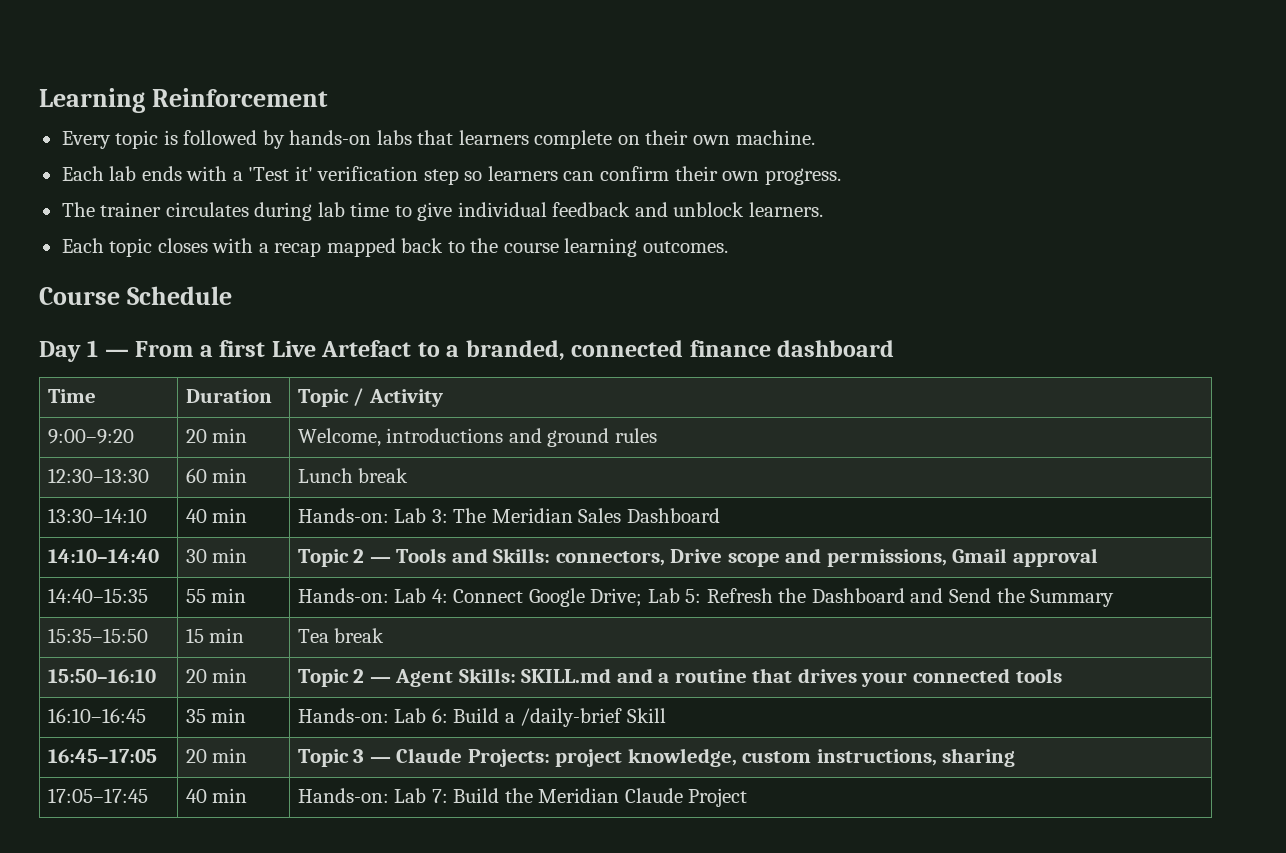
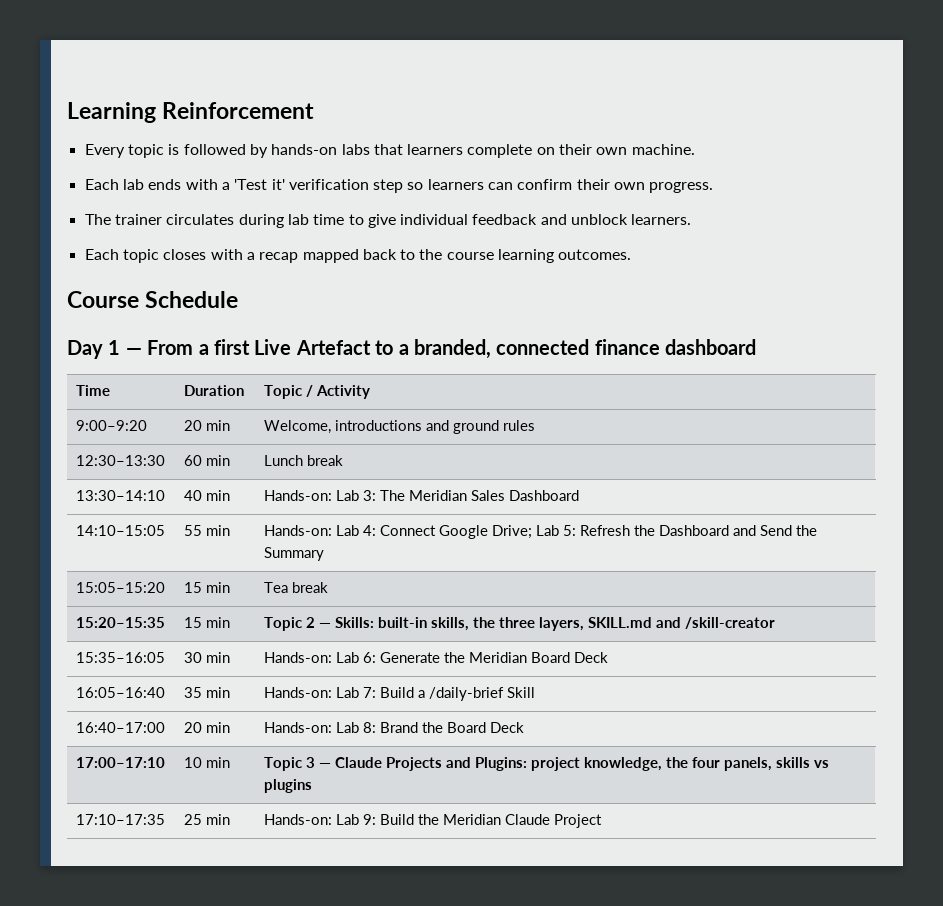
- 14:10–14:40 | 30 min | Topic 2 — Tools and Skills: connectors, Drive scope and permissions, Gmail approval
- 14:40–15:35 | 55 min | Hands-on: Lab 4: Connect Google Drive; Lab 5: Refresh the Dashboard and Send the Summary
+ 14:10–15:05 | 55 min | Hands-on: Lab 4: Connect Google Drive; Lab 5: Refresh the Dashboard and Send the Summary
- 15:35–15:50 | 15 min | Tea break
+ 15:05–15:20 | 15 min | Tea break
- 15:50–16:10 | 20 min | Topic 2 — Agent Skills: SKILL.md and a routine that drives your connected tools
- 16:10–16:45 | 35 min | Hands-on: Lab 6: Build a /daily-brief Skill
+ 15:20–15:35 | 15 min | Topic 2 — Skills: built-in skills, the three layers, SKILL.md and /skill-creator
+ 15:35–16:05 | 30 min | Hands-on: Lab 6: Generate the Meridian Board Deck
+ 16:05–16:40 | 35 min | Hands-on: Lab 7: Build a /daily-brief Skill
- 16:45–17:05 | 20 min | Topic 3 — Claude Projects: project knowledge, custom instructions, sharing
- 17:05–17:45 | 40 min | Hands-on: Lab 7: Build the Meridian Claude Project
+ 16:40–17:00 | 20 min | Hands-on: Lab 8: Brand the Board Deck
+ 17:00–17:10 | 10 min | Topic 3 — Claude Projects and Plugins: project knowledge, the four panels, skills vs plugins
+ 17:10–17:35 | 25 min | Hands-on: Lab 9: Build the Meridian Claude Project

